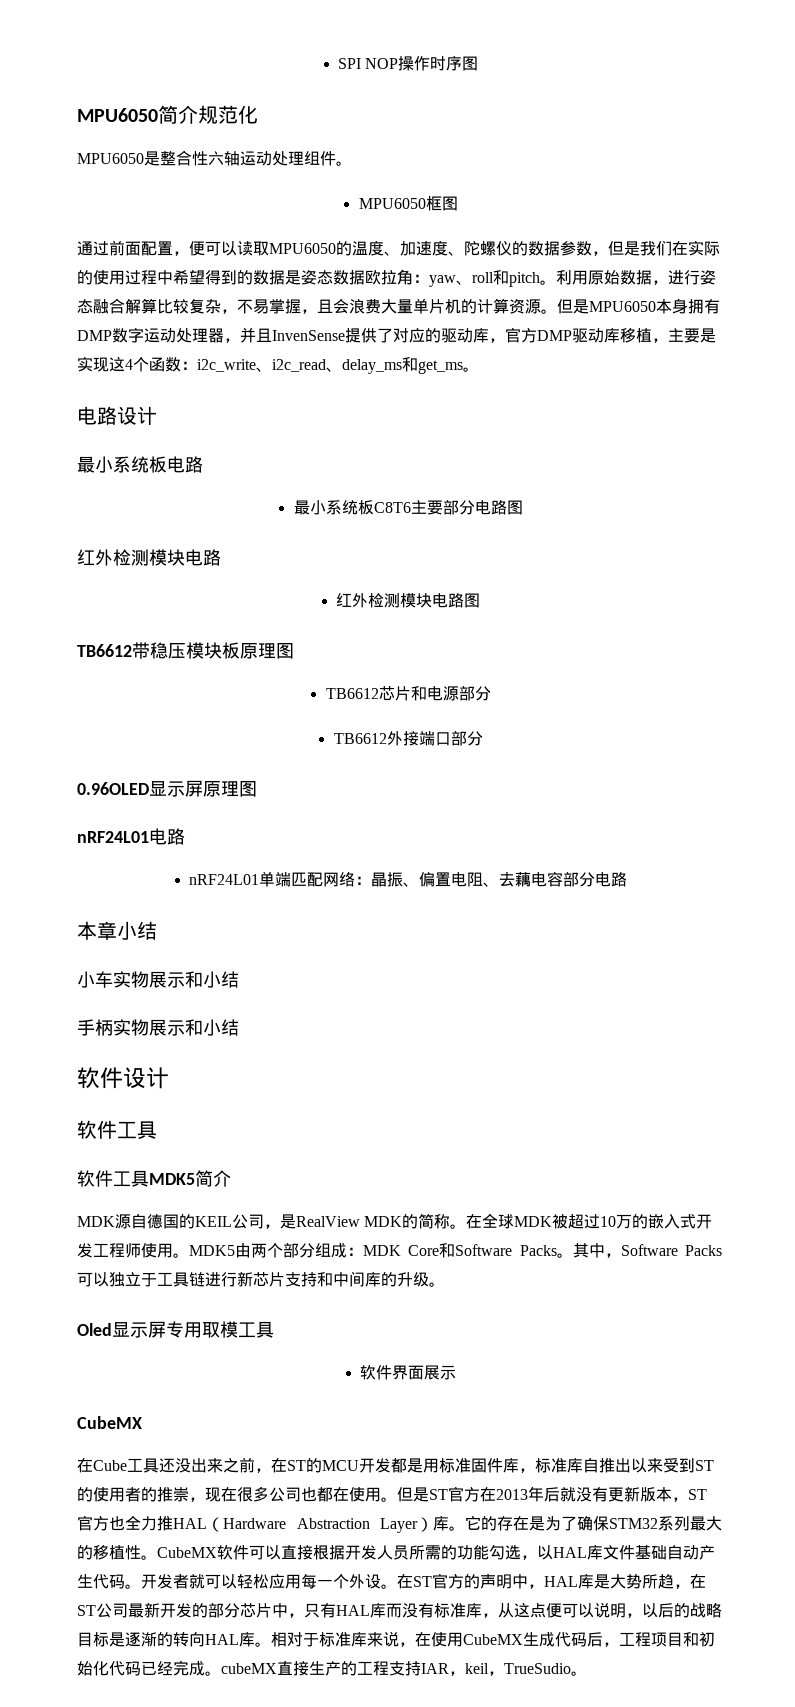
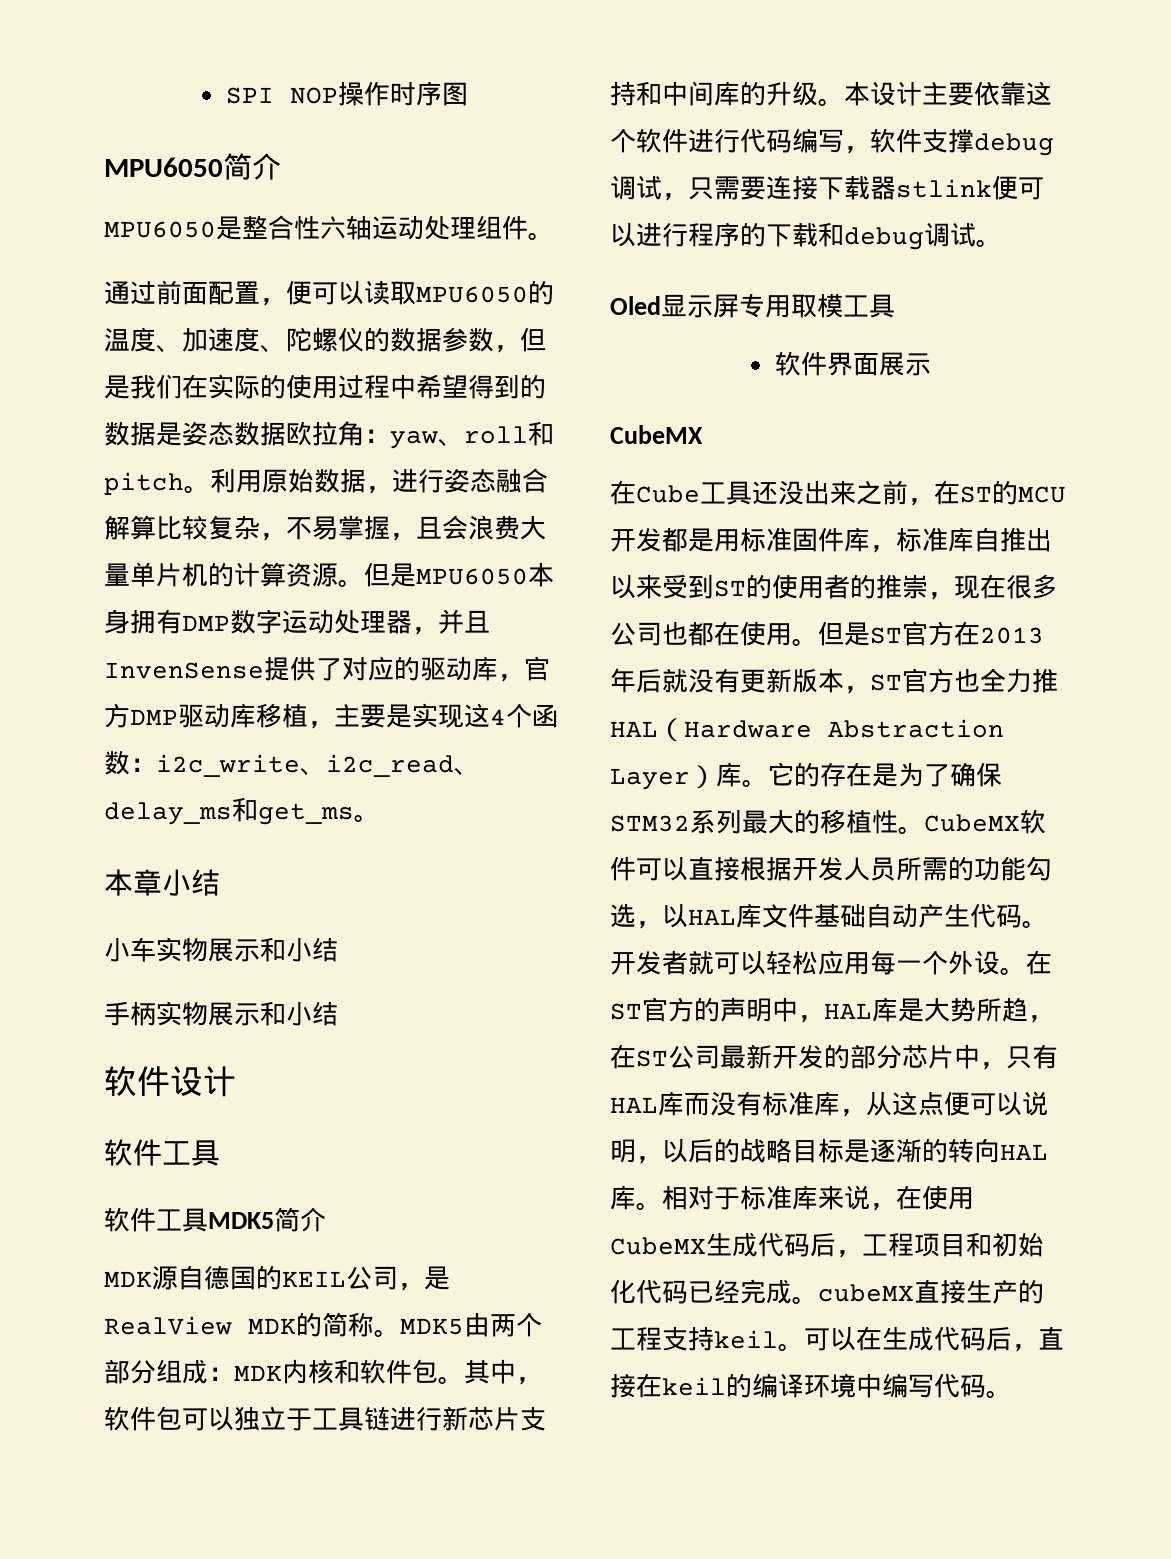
- MPU6050简介规范化
+ MPU6050简介
- MPU6050框图
- 电路设计
- 最小系统板电路
- 最小系统板C8T6主要部分电路图
- 红外检测模块电路
- 红外检测模块电路图
- TB6612带稳压模块板原理图
- TB6612芯片和电源部分
- TB6612外接端口部分
- 0.96OLED显示屏原理图
- nRF24L01电路
- nRF24L01单端匹配网络：晶振、偏置电阻、去藕电容部分电路
- 在全球MDK被超过10万的嵌入式开发工程师使用。
- MDK5由两个部分组成：MDK Core和Software Packs。其中，Software Packs可以独立于工具链进行新芯片支持和中间库的升级。
+ MDK5由两个部分组成：MDK内核和软件包。其中，软件包可以独立于工具链进行新芯片支持和中间库的升级。本设计主要依靠这个软件进行代码编写，软件支撑debug调试，只需要连接下载器stlink便可以进行程序的下载和debug调试。
- 相对于标准库来说，在使用CubeMX生成代码后，工程项目和初始化代码已经完成。cubeMX直接生产的工程支持IAR，keil，TrueSudio。
+ 相对于标准库来说，在使用CubeMX生成代码后，工程项目和初始化代码已经完成。cubeMX直接生产的工程支持keil。可以在生成代码后，直接在keil的编译环境中编写代码。

